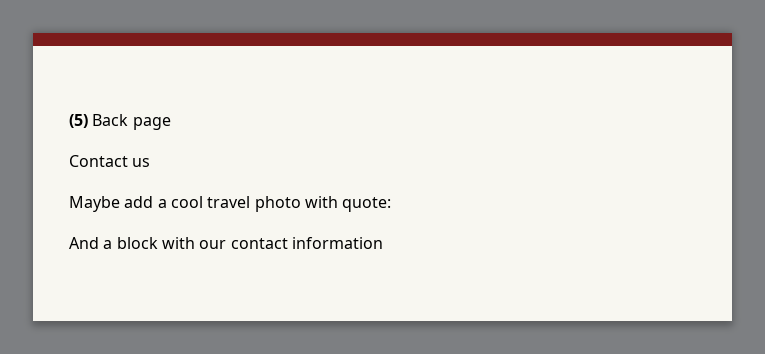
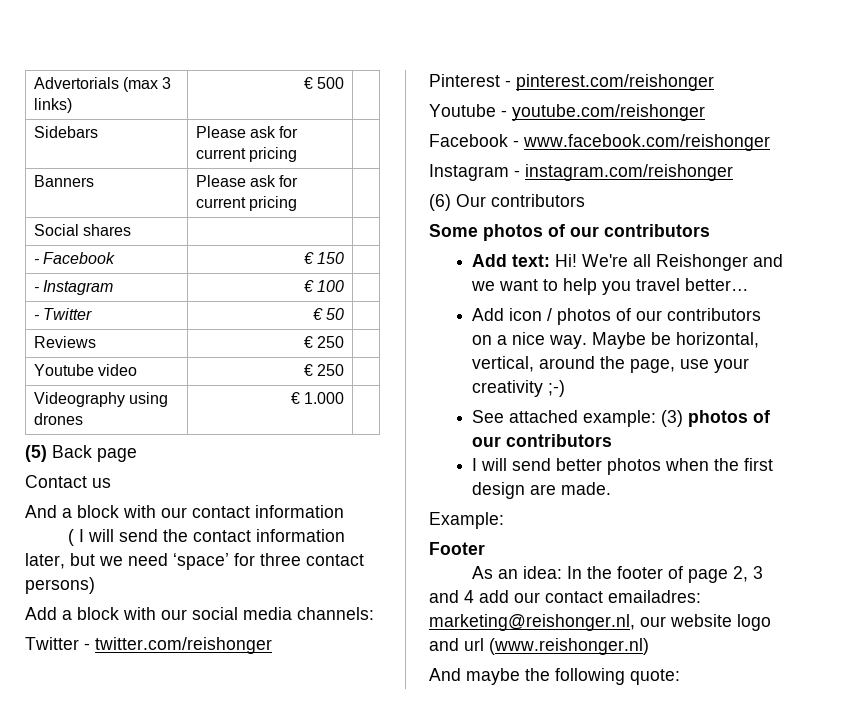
+ Advertorials (max 3 links) | € 500 |
+ Sidebars | Please ask for current pricing |
+ Banners | Please ask for current pricing |
+ Social shares | |
+ - Facebook | € 150 |
+ - Instagram | € 100 |
+ - Twitter | € 50 |
+ Reviews | € 250 |
+ Youtube video | € 250 |
+ Videography using drones | € 1.000 |
- Maybe add a cool travel photo with quote:
+ ( I will send the contact information later, but we need ‘space’ for three contact persons)
+ Add a block with our social media channels:
+ Twitter - twitter.com/reishonger
+ Pinterest - pinterest.com/reishonger
+ Youtube - youtube.com/reishonger
+ Facebook - www.facebook.com/reishonger
+ Instagram - instagram.com/reishonger
+ (6) Our contributors
+ Some photos of our contributors
+ Add text: Hi! We're all Reishonger and we want to help you travel better…
+ Add icon / photos of our contributors on a nice way. Maybe be horizontal, vertical, around the page, use your creativity ;-)
+ See attached example: (3) photos of our contributors
+ I will send better photos when the first design are made.
+ Example:
+ Footer
+ As an idea: In the footer of page 2, 3 and 4 add our contact emailadres: marketing@reishonger.nl, our website logo and url (www.reishonger.nl)
+ And maybe the following quote:

